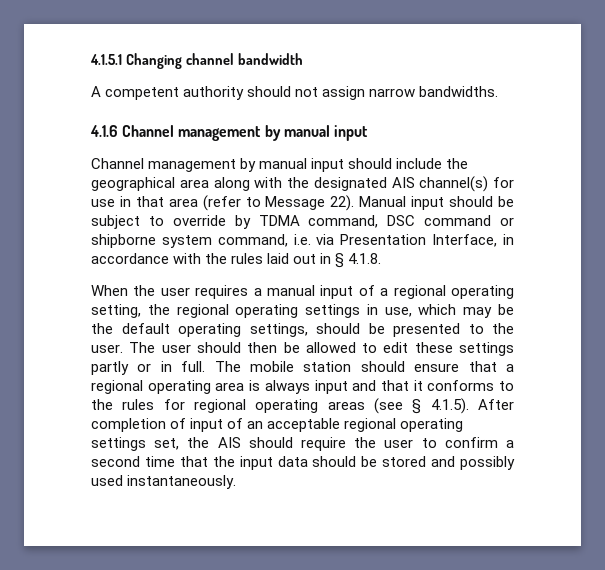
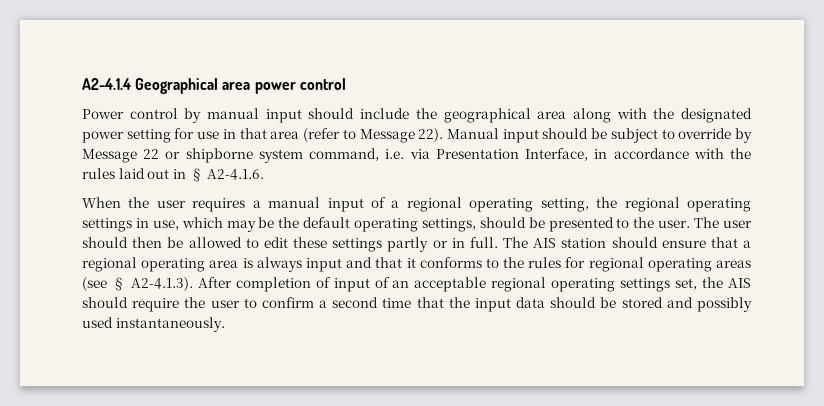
- 4.1.5.1 Changing channel bandwidth
- A competent authority should not assign narrow bandwidths.
- 4.1.6 Channel management by manual input
- Channel management by manual input should include the geographical area along with the designated AIS channel(s) for use in that area (refer to Message 22).
+ A2-4.1.4 Geographical area power control
+ Power control by manual input should include the geographical area along with the designated power setting for use in that area (refer to Message 22).
- Manual input should be subject to override by TDMA command, DSC command or shipborne system command, i.e. via Presentation Interface, in accordance with the rules laid out in § 4.1.8.
+ Manual input should be subject to override by Message 22 or shipborne system command, i.e. via Presentation Interface, in accordance with the rules laid out in § A2-4.1.6.
- The mobile station should ensure that a regional operating area is always input and that it conforms to the rules for regional operating areas (see § 4.1.5). After completion of input of an acceptable regional operating settings set, the AIS should require the user to confirm a second time that the input data should be stored and possibly used instantaneously.
+ The AIS station should ensure that a regional operating area is always input and that it conforms to the rules for regional operating areas (see § A2-4.1.3). After completion of input of an acceptable regional operating settings set, the AIS should require the user to confirm a second time that the input data should be stored and possibly used instantaneously.

